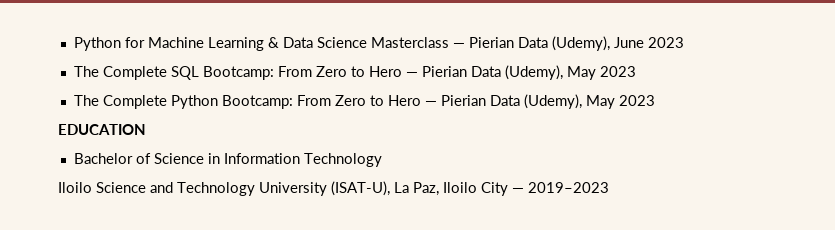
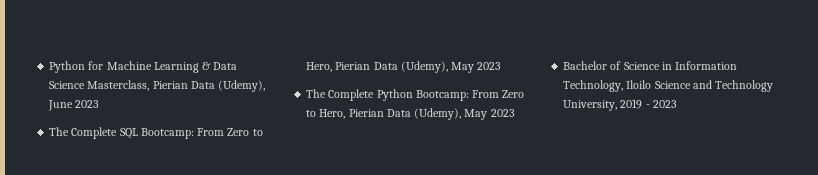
- Python for Machine Learning & Data Science Masterclass — Pierian Data (Udemy), June 2023
+ Python for Machine Learning & Data Science Masterclass, Pierian Data (Udemy), June 2023
- The Complete SQL Bootcamp: From Zero to Hero — Pierian Data (Udemy), May 2023
+ The Complete SQL Bootcamp: From Zero to Hero, Pierian Data (Udemy), May 2023
- The Complete Python Bootcamp: From Zero to Hero — Pierian Data (Udemy), May 2023
- EDUCATION
+ The Complete Python Bootcamp: From Zero to Hero, Pierian Data (Udemy), May 2023
- Bachelor of Science in Information Technology
- Iloilo Science and Technology University (ISAT-U), La Paz, Iloilo City — 2019–2023
+ Bachelor of Science in Information Technology, Iloilo Science and Technology University, 2019 - 2023

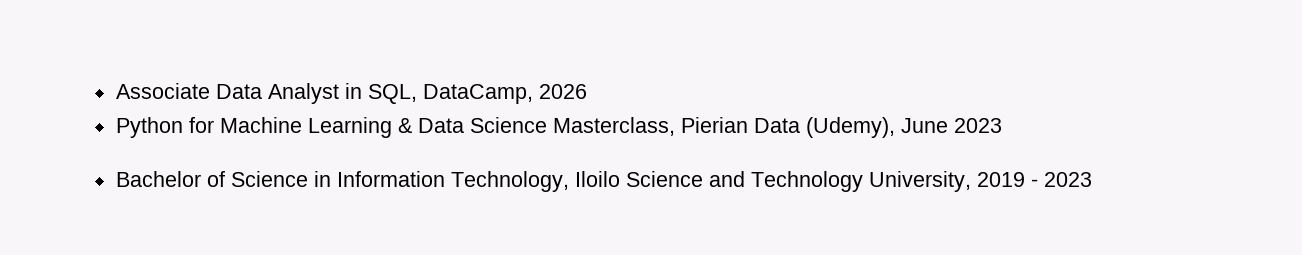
+ Associate Data Analyst in SQL, DataCamp, 2026
- The Complete SQL Bootcamp: From Zero to Hero, Pierian Data (Udemy), May 2023
- The Complete Python Bootcamp: From Zero to Hero, Pierian Data (Udemy), May 2023

